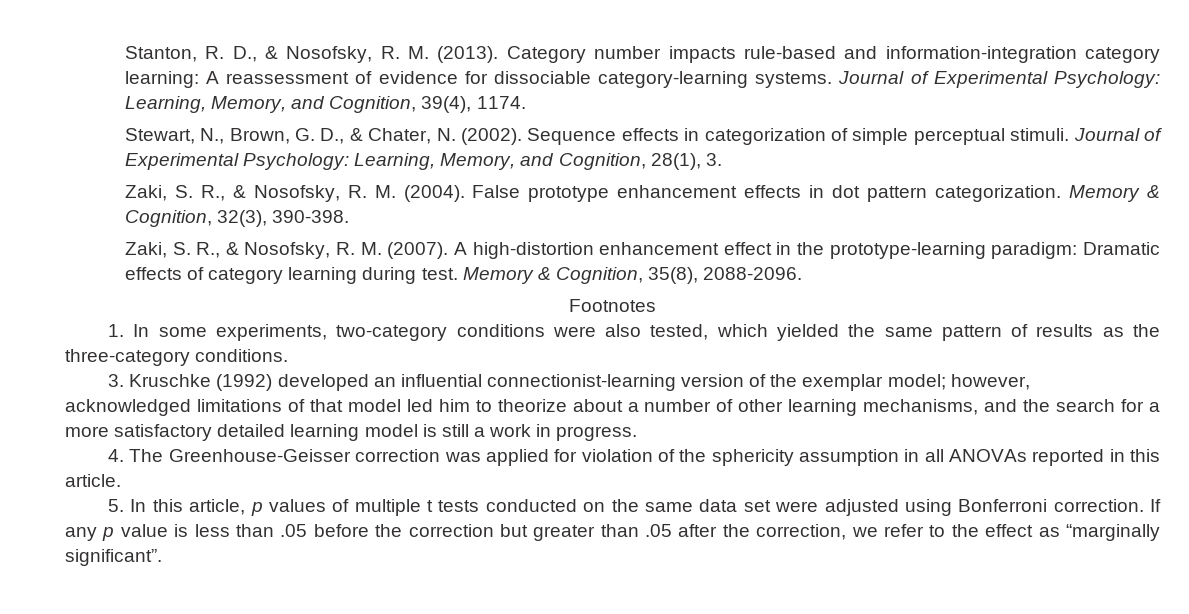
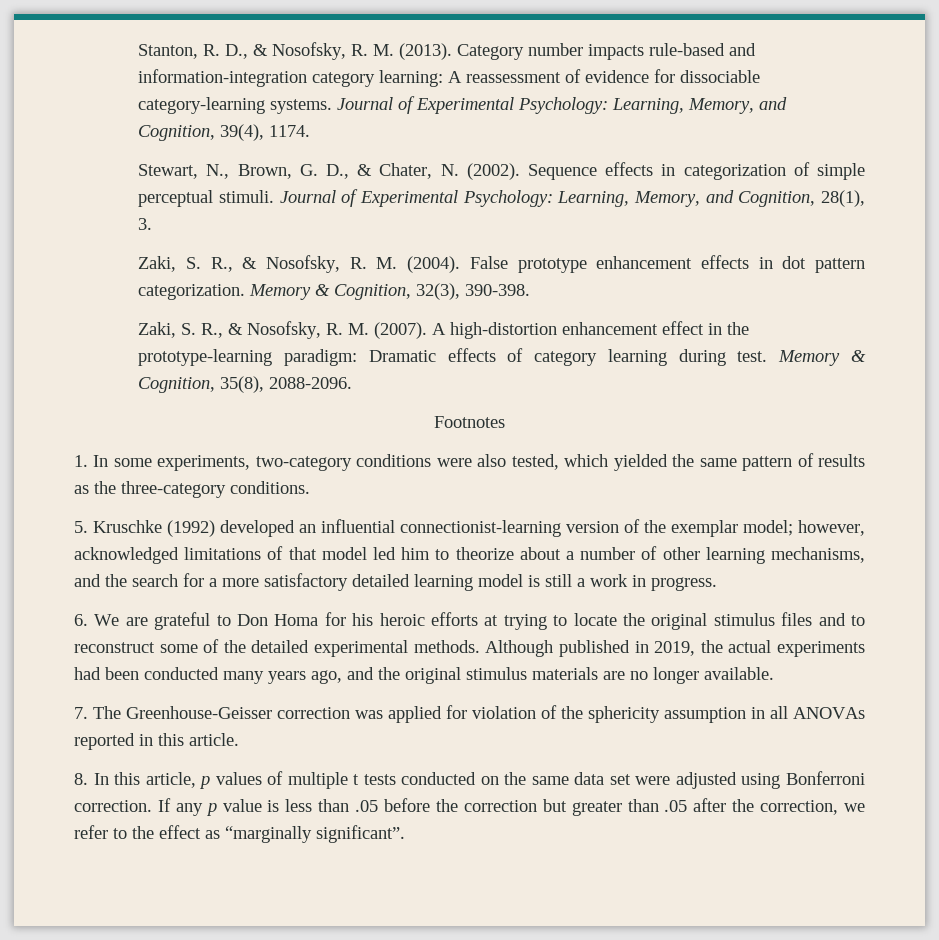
- 3. Kruschke (1992) developed an influential connectionist-learning version of the exemplar model; however, acknowledged limitations of that model led him to theorize about a number of other learning mechanisms, and the search for a more satisfactory detailed learning model is still a work in progress.
+ 5. Kruschke (1992) developed an influential connectionist-learning version of the exemplar model; however, acknowledged limitations of that model led him to theorize about a number of other learning mechanisms, and the search for a more satisfactory detailed learning model is still a work in progress.
- 4. The Greenhouse-Geisser correction was applied for violation of the sphericity assumption in all ANOVAs reported in this article.
+ 6. We are grateful to Don Homa for his heroic efforts at trying to locate the original stimulus files and to reconstruct some of the detailed experimental methods. Although published in 2019, the actual experiments had been conducted many years ago, and the original stimulus materials are no longer available.
+ 7. The Greenhouse-Geisser correction was applied for violation of the sphericity assumption in all ANOVAs reported in this article.
- 5. In this article, p values of multiple t tests conducted on the same data set were adjusted using Bonferroni correction.
+ 8. In this article, p values of multiple t tests conducted on the same data set were adjusted using Bonferroni correction.

